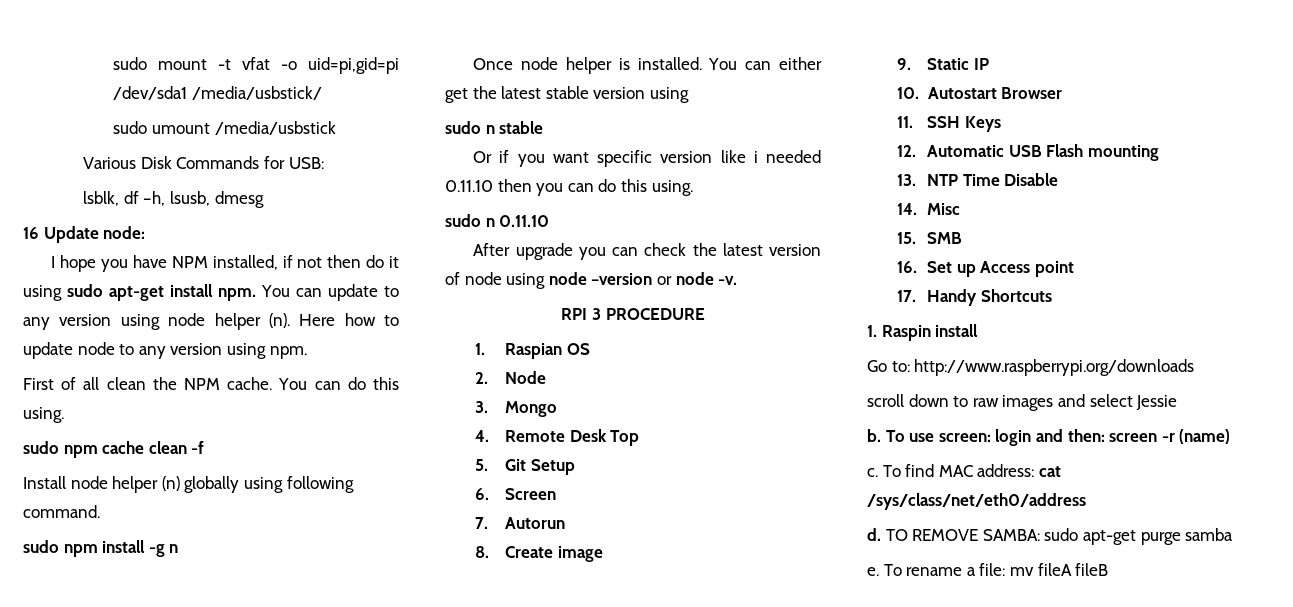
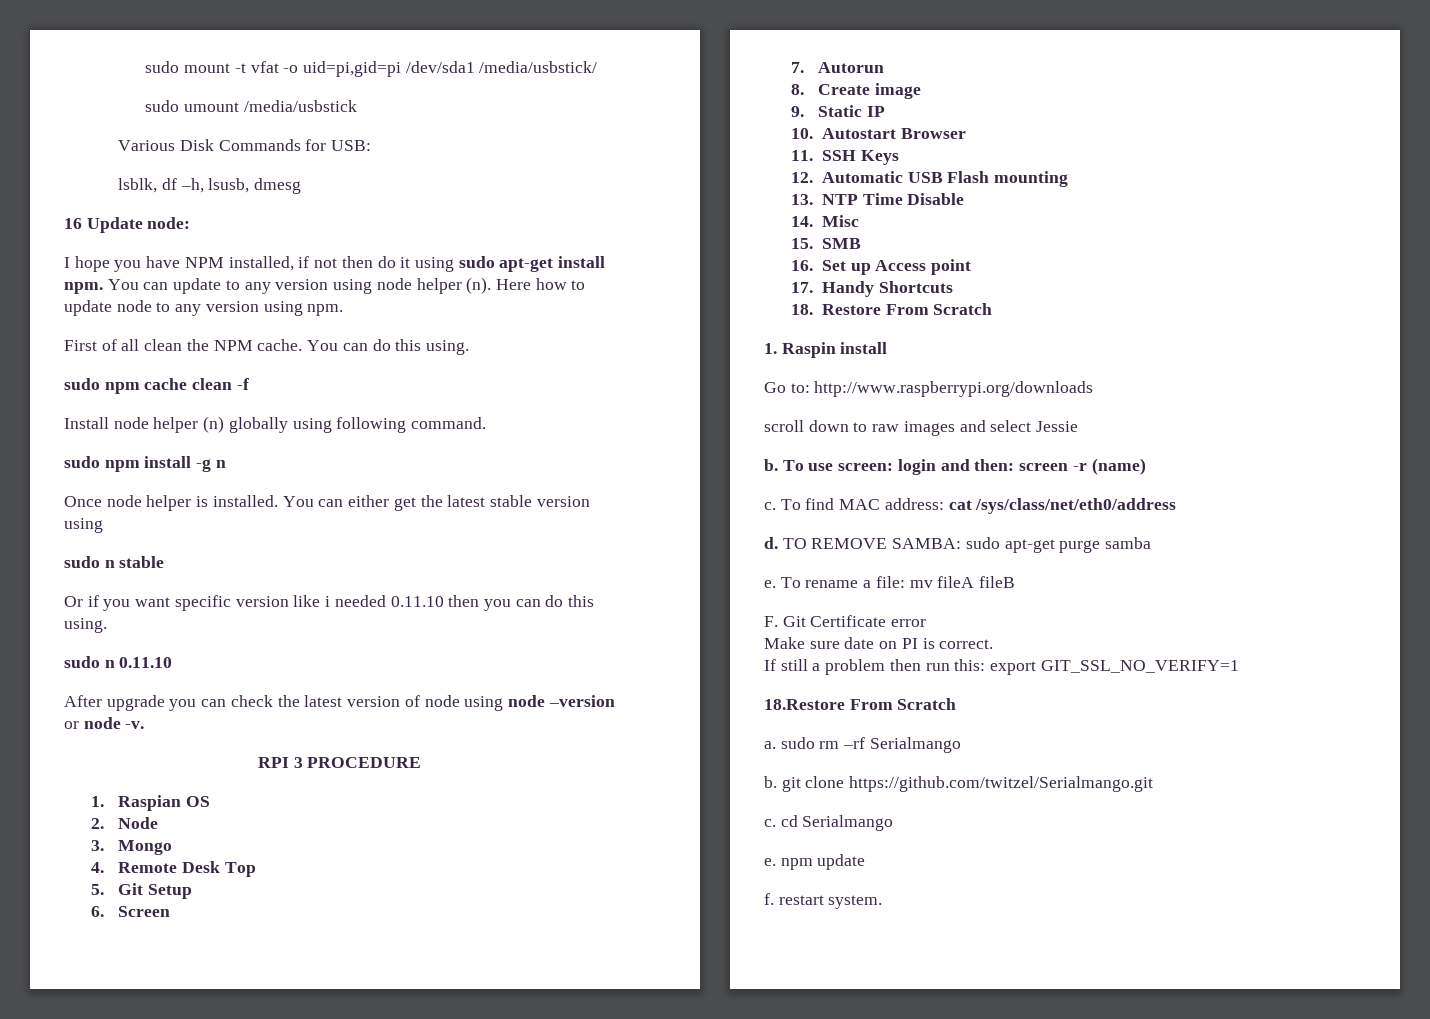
+ 18. Restore From Scratch
+ F. Git Certificate error
+ Make sure date on PI is correct.
+ If still a problem then run this: export GIT_SSL_NO_VERIFY=1
+ 18.Restore From Scratch
+ a. sudo rm –rf Serialmango
+ b. git clone https://github.com/twitzel/Serialmango.git
+ c. cd Serialmango
+ e. npm update
+ f. restart system.

